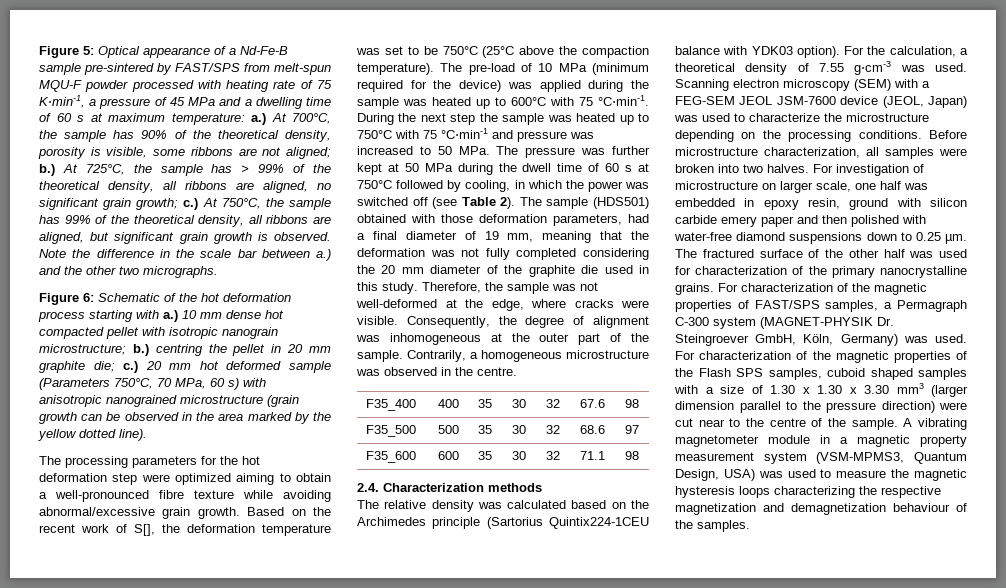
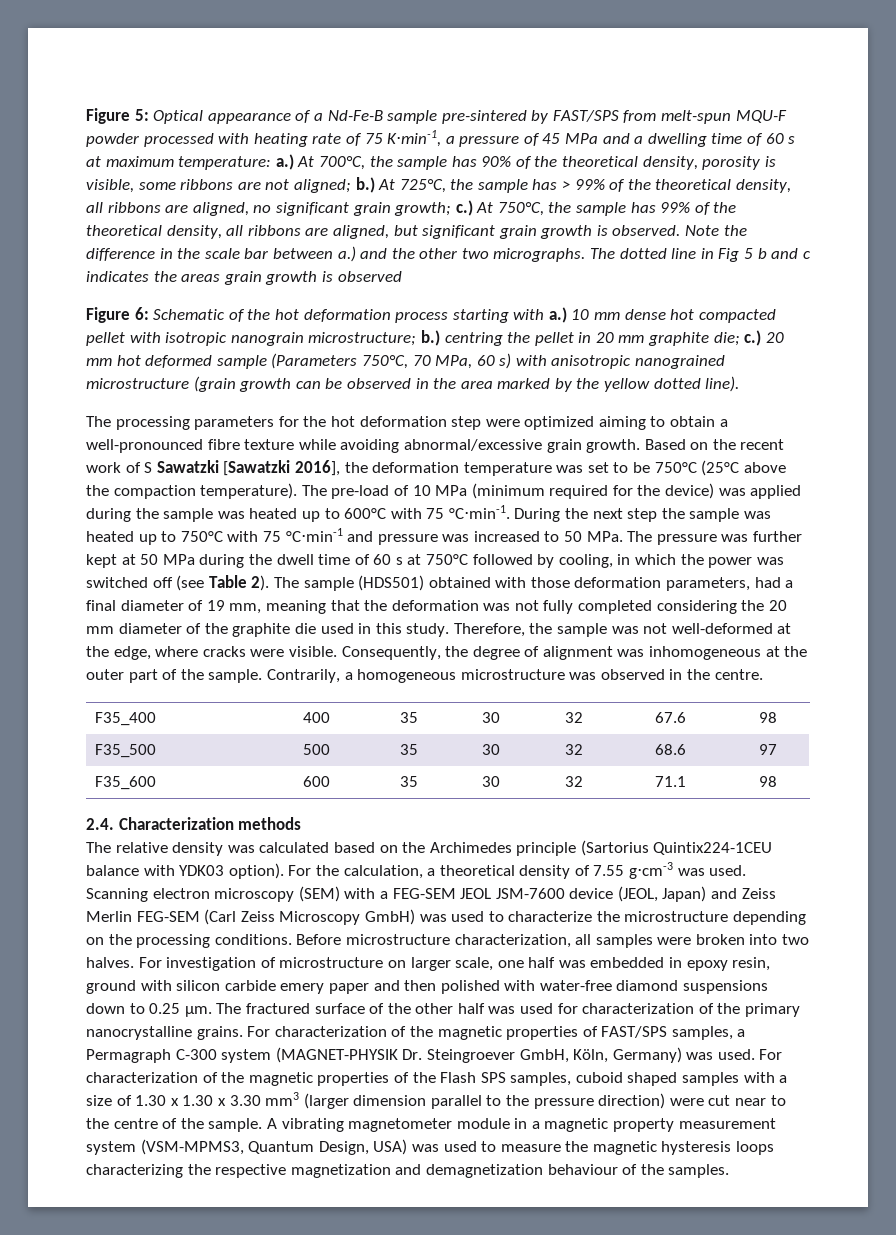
+ The dotted line in Fig 5 b and c indicates the areas grain growth is observed
- Based on the recent work of S[], the deformation temperature was set to be 750°C (25°C above the compaction temperature).
+ Based on the recent work of S Sawatzki [Sawatzki 2016], the deformation temperature was set to be 750°C (25°C above the compaction temperature).
- Scanning electron microscopy (SEM) with a FEG-SEM JEOL JSM-7600 device (JEOL, Japan) was used to characterize the microstructure depending on the processing conditions.
+ Scanning electron microscopy (SEM) with a FEG-SEM JEOL JSM-7600 device (JEOL, Japan) and Zeiss Merlin FEG-SEM (Carl Zeiss Microscopy GmbH) was used to characterize the microstructure depending on the processing conditions.

